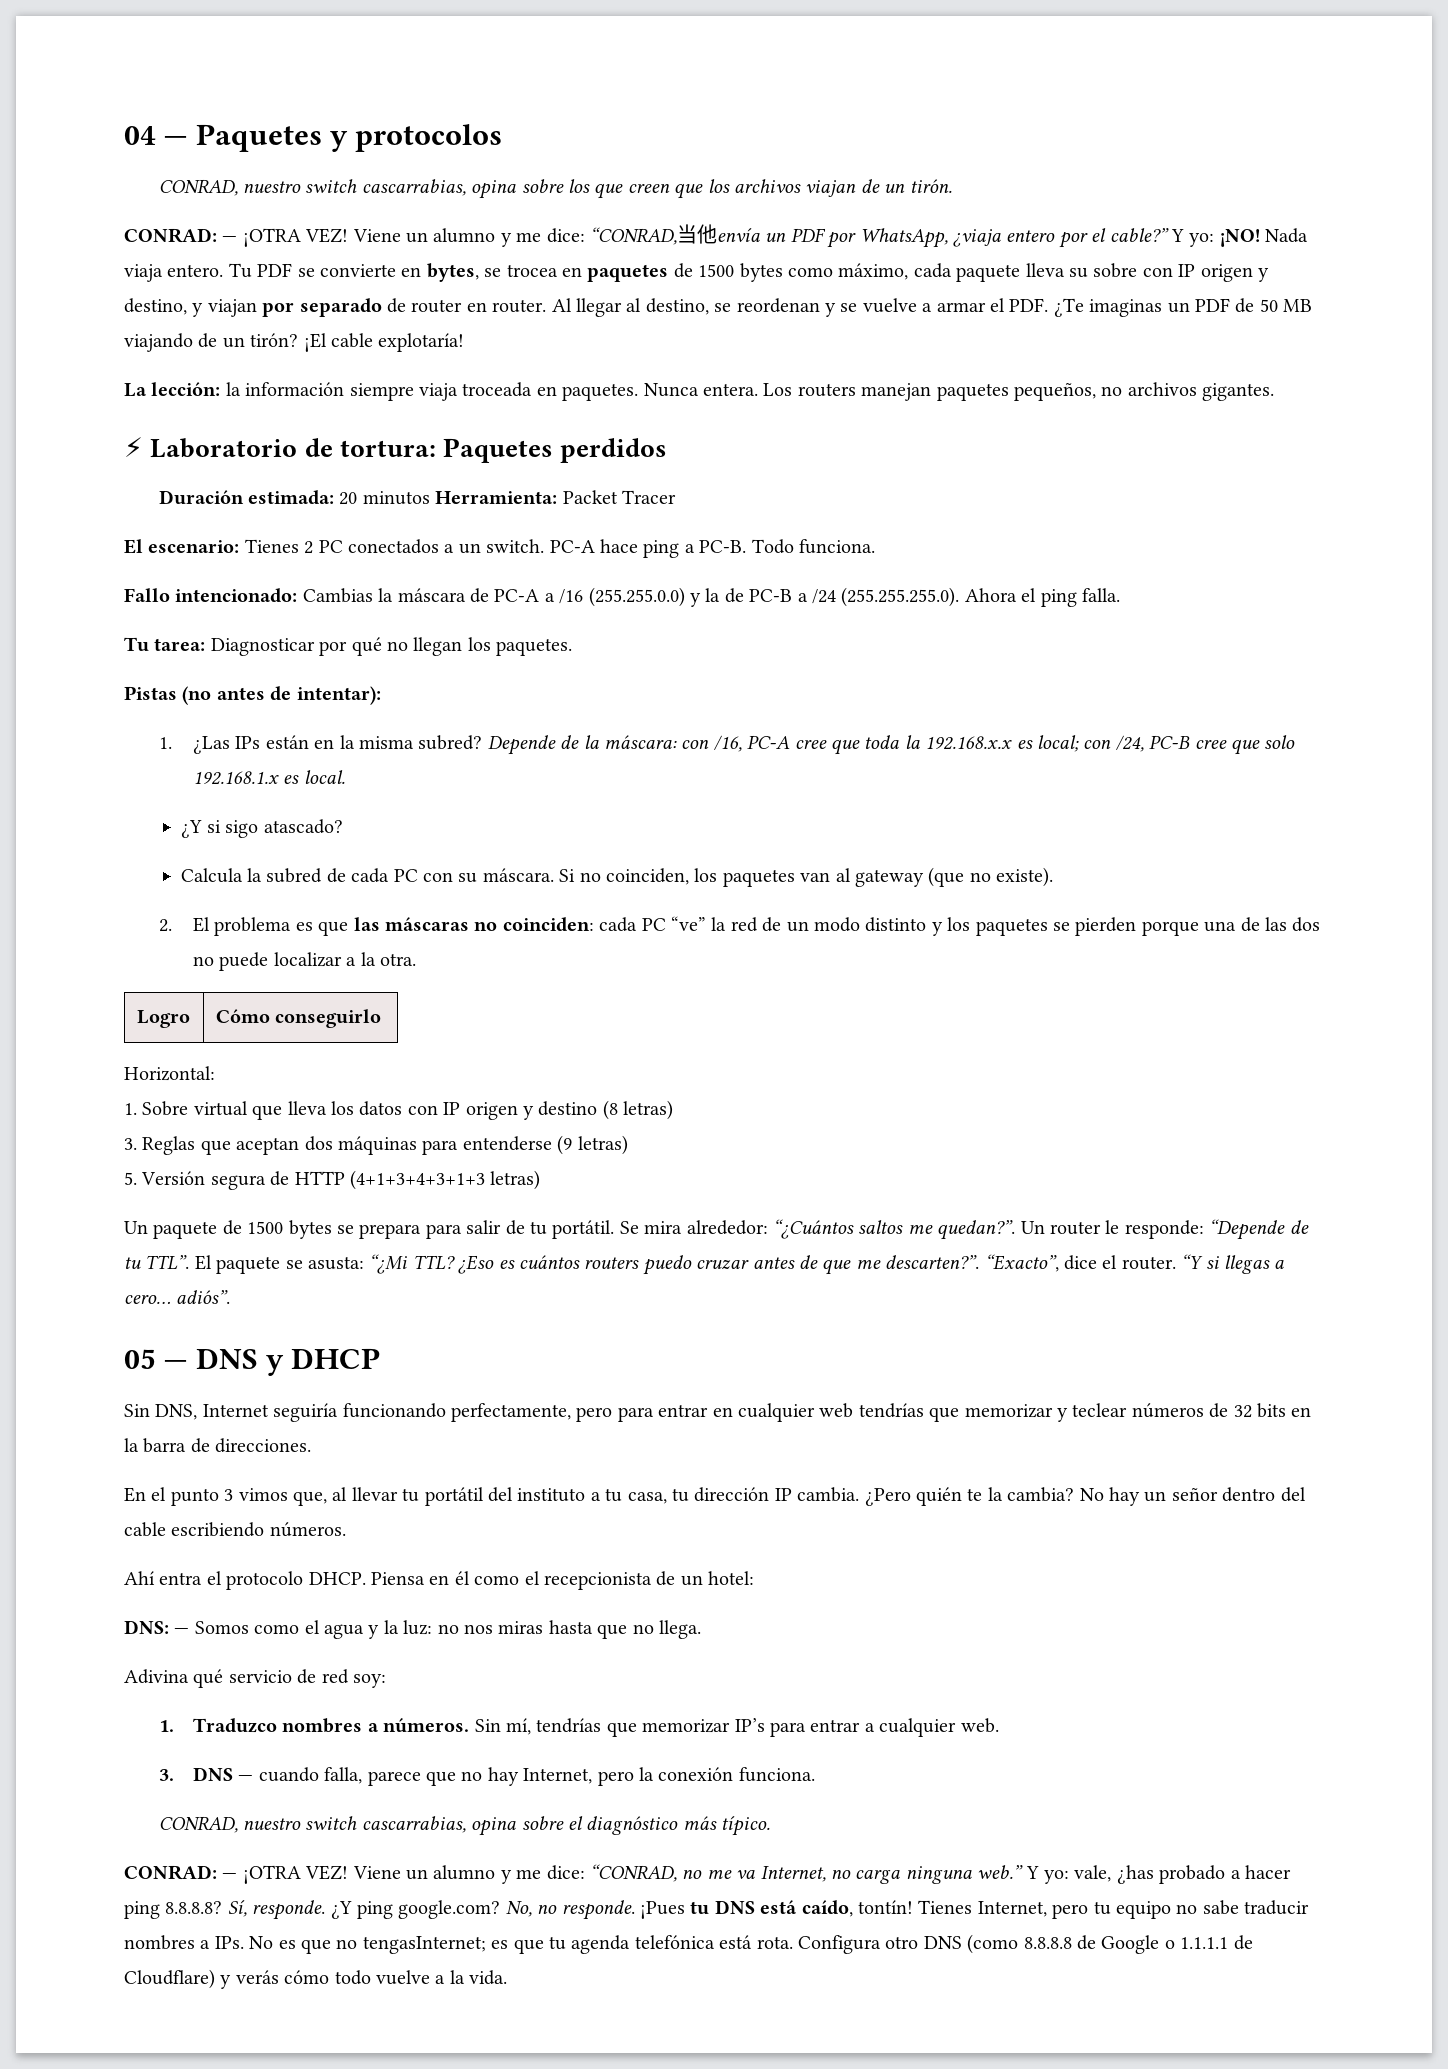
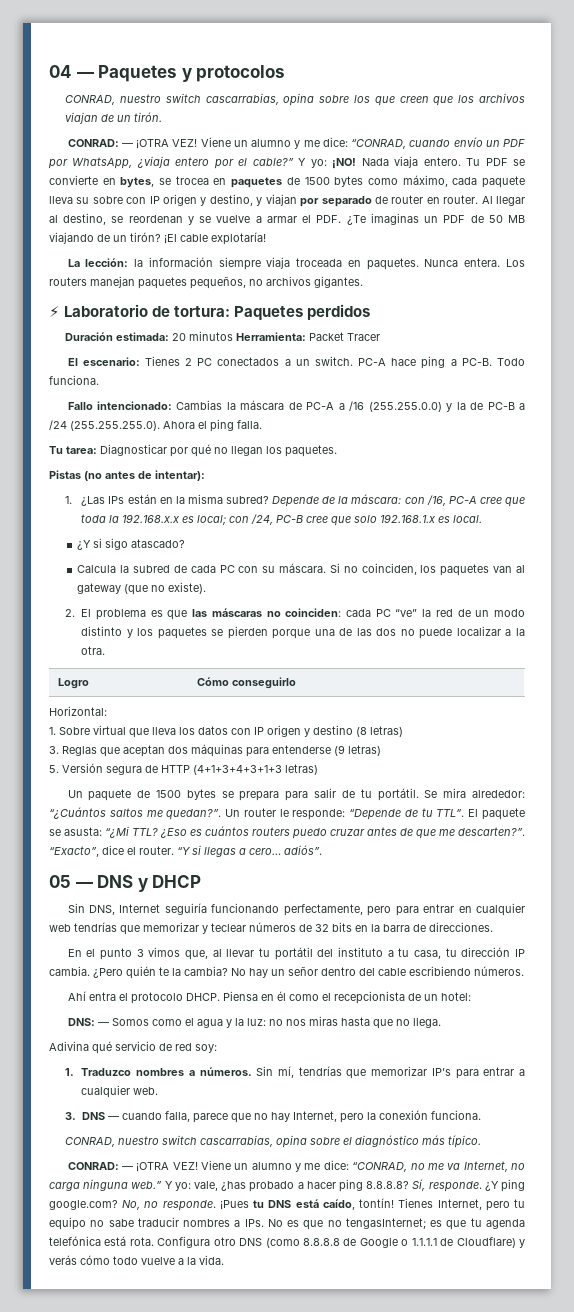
- Viene un alumno y me dice: “CONRAD,当他envía un PDF por WhatsApp, ¿viaja entero por el cable?”
+ Viene un alumno y me dice: “CONRAD, cuando envío un PDF por WhatsApp, ¿viaja entero por el cable?”

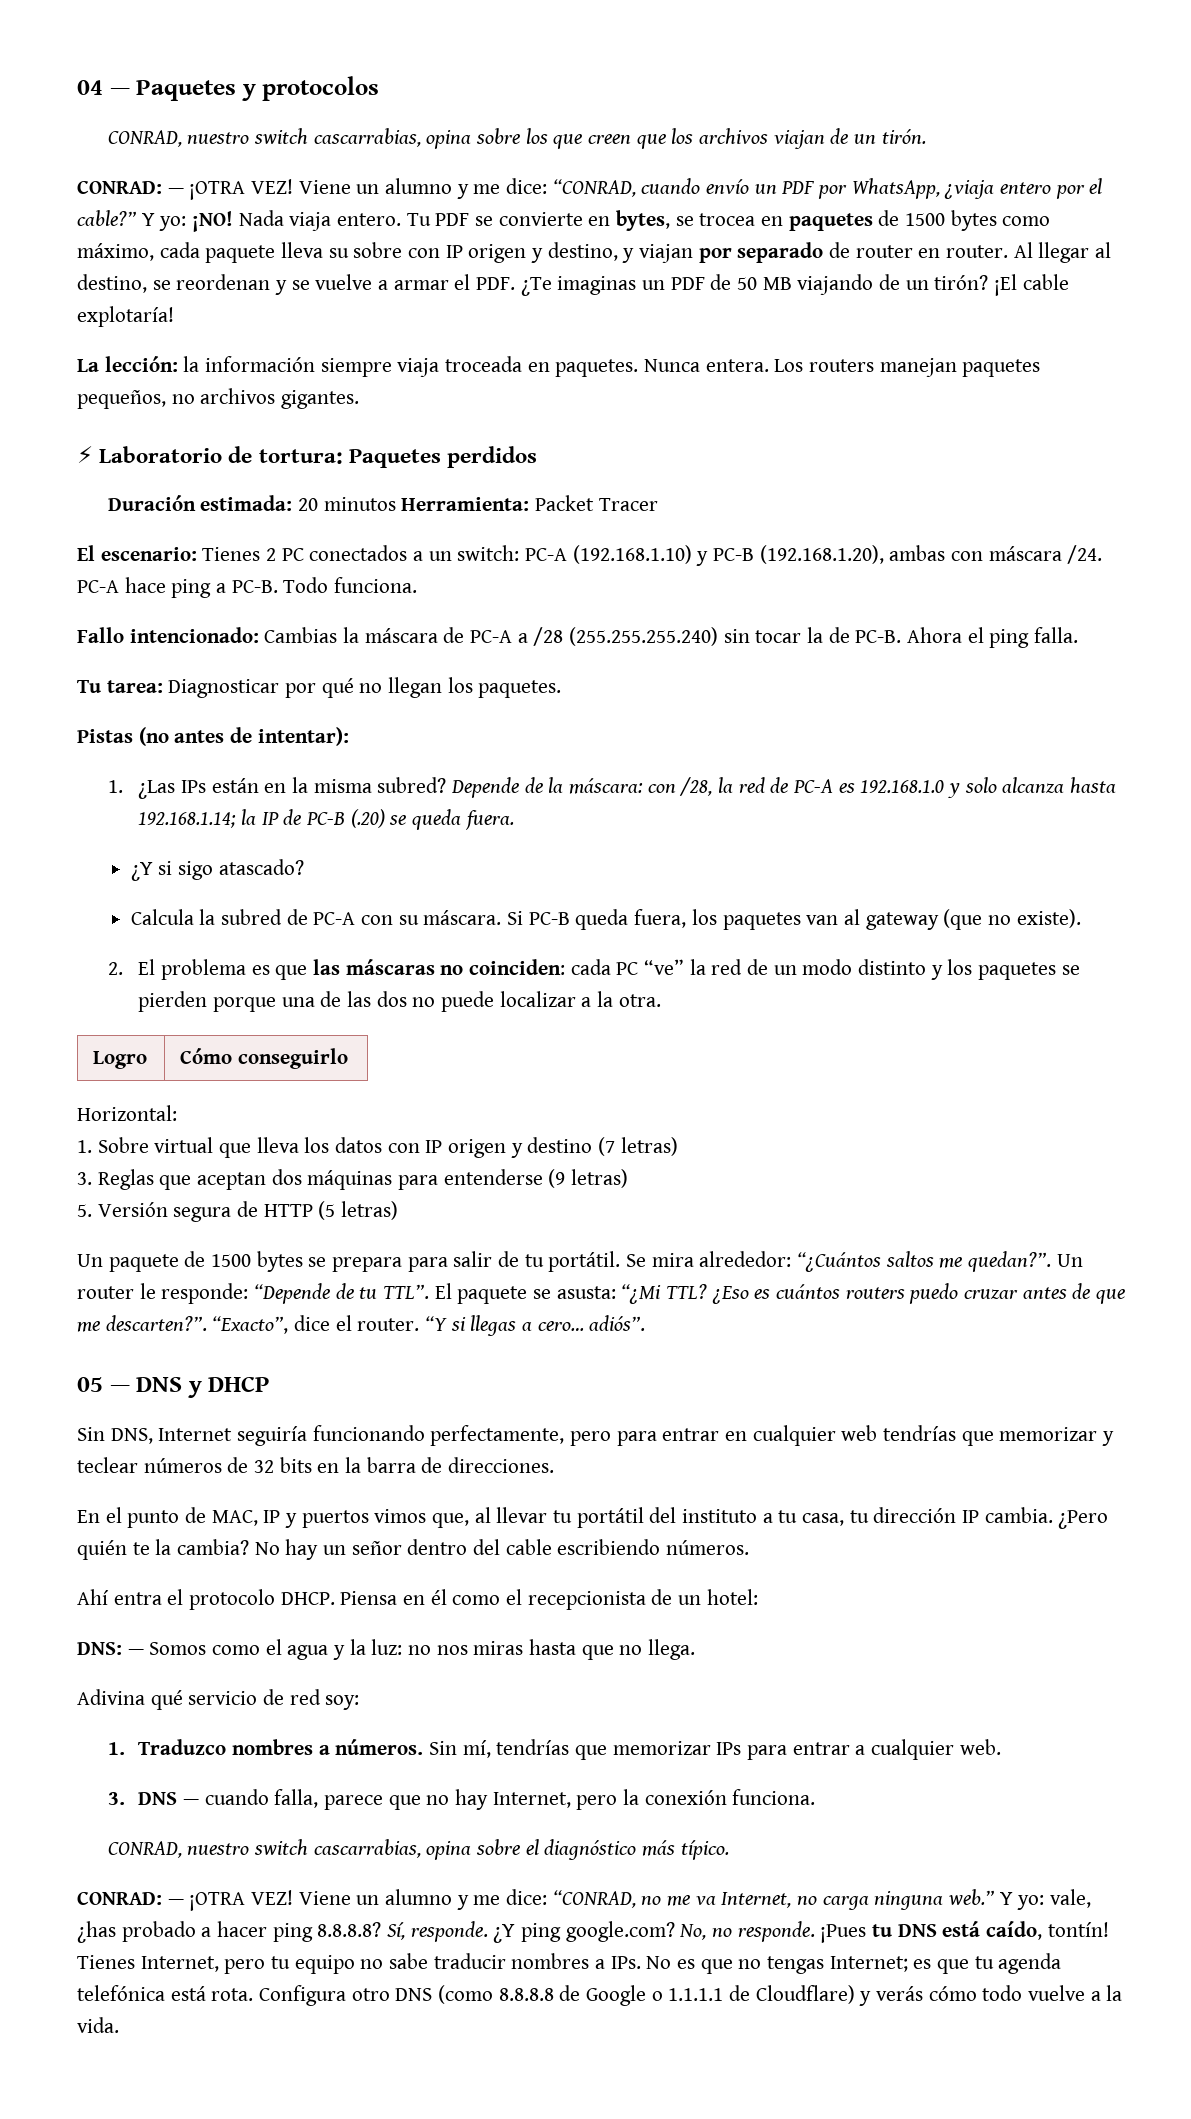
- El escenario: Tienes 2 PC conectados a un switch.
+ El escenario: Tienes 2 PC conectados a un switch: PC-A (192.168.1.10) y PC-B (192.168.1.20), ambas con máscara /24.
- Fallo intencionado: Cambias la máscara de PC-A a /16 (255.255.0.0) y la de PC-B a /24 (255.255.255.0). Ahora el ping falla.
+ Fallo intencionado: Cambias la máscara de PC-A a /28 (255.255.255.240) sin tocar la de PC-B. Ahora el ping falla.
- Depende de la máscara: con /16, PC-A cree que toda la 192.168.x.x es local; con /24, PC-B cree que solo 192.168.1.x es local.
+ Depende de la máscara: con /28, la red de PC-A es 192.168.1.0 y solo alcanza hasta 192.168.1.14; la IP de PC-B (.20) se queda fuera.
- Calcula la subred de cada PC con su máscara.
+ Calcula la subred de PC-A con su máscara.
- Si no coinciden, los paquetes van al gateway (que no existe).
+ Si PC-B queda fuera, los paquetes van al gateway (que no existe).
- 1. Sobre virtual que lleva los datos con IP origen y destino (8 letras)
+ 1. Sobre virtual que lleva los datos con IP origen y destino (7 letras)
- 5. Versión segura de HTTP (4+1+3+4+3+1+3 letras)
+ 5. Versión segura de HTTP (5 letras)
- En el punto 3 vimos que, al llevar tu portátil del instituto a tu casa, tu dirección IP cambia.
+ En el punto de MAC, IP y puertos vimos que, al llevar tu portátil del instituto a tu casa, tu dirección IP cambia.
- Sin mí, tendrías que memorizar IP’s para entrar a cualquier web.
+ Sin mí, tendrías que memorizar IPs para entrar a cualquier web.
- Tienes Internet, pero tu equipo no sabe traducir nombres a IPs. No es que no tengasInternet; es que tu agenda telefónica está rota.
+ Tienes Internet, pero tu equipo no sabe traducir nombres a IPs. No es que no tengas Internet; es que tu agenda telefónica está rota.

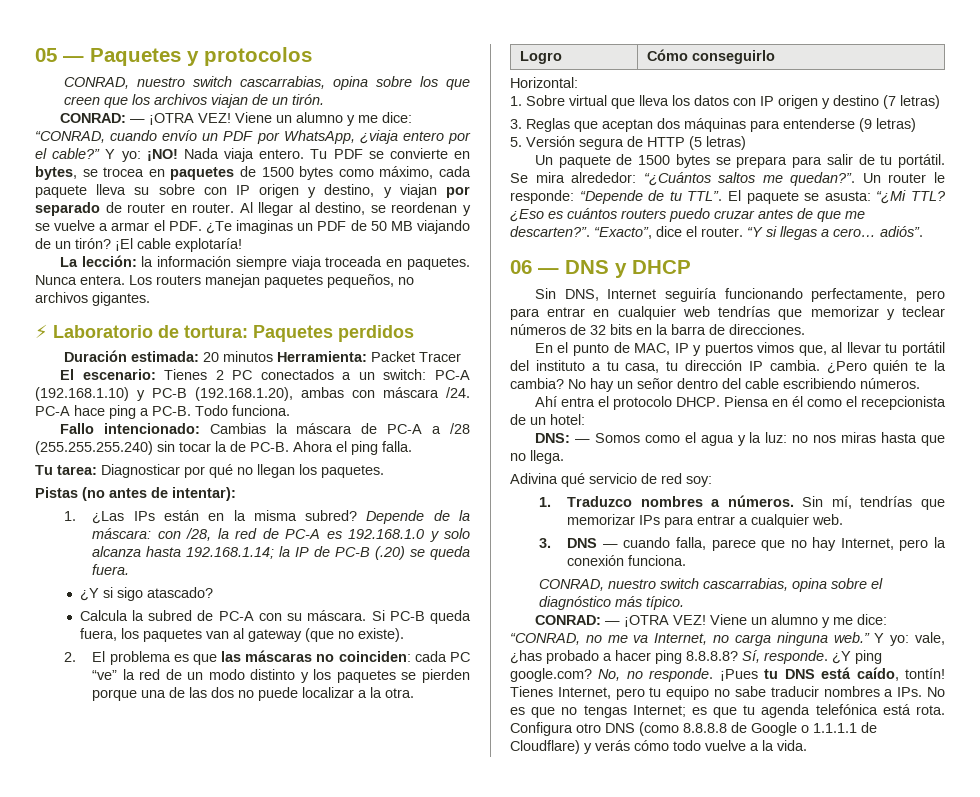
- 04 — Paquetes y protocolos
+ 05 — Paquetes y protocolos
- 05 — DNS y DHCP
+ 06 — DNS y DHCP

